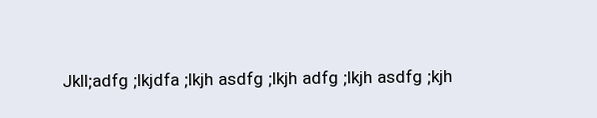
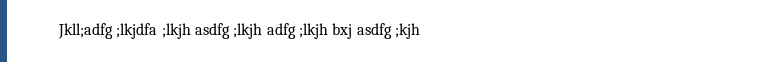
- Jkll;adfg ;lkjdfa ;lkjh asdfg ;lkjh adfg ;lkjh asdfg ;kjh
+ Jkll;adfg ;lkjdfa ;lkjh asdfg ;lkjh adfg ;lkjh bxj asdfg ;kjh

